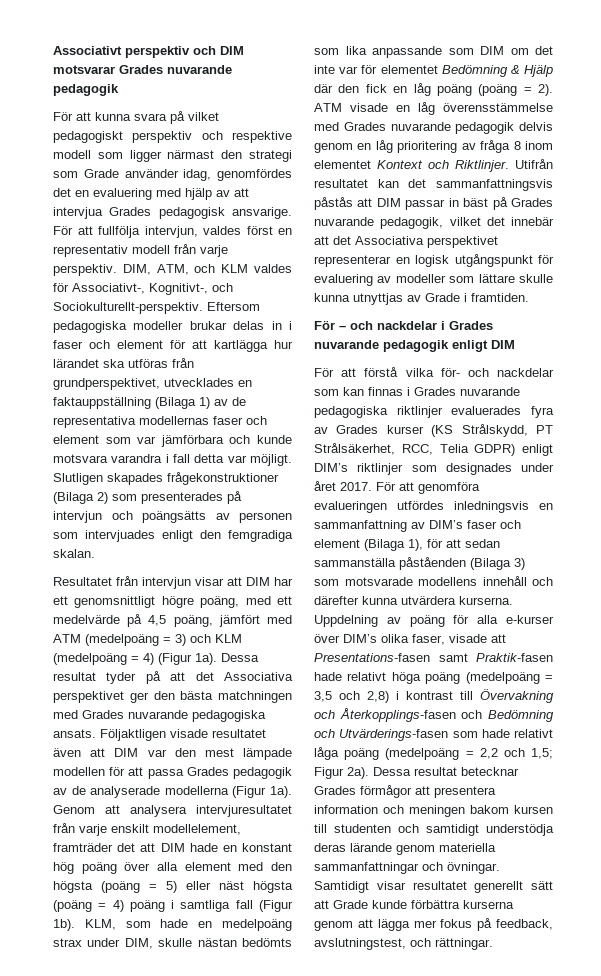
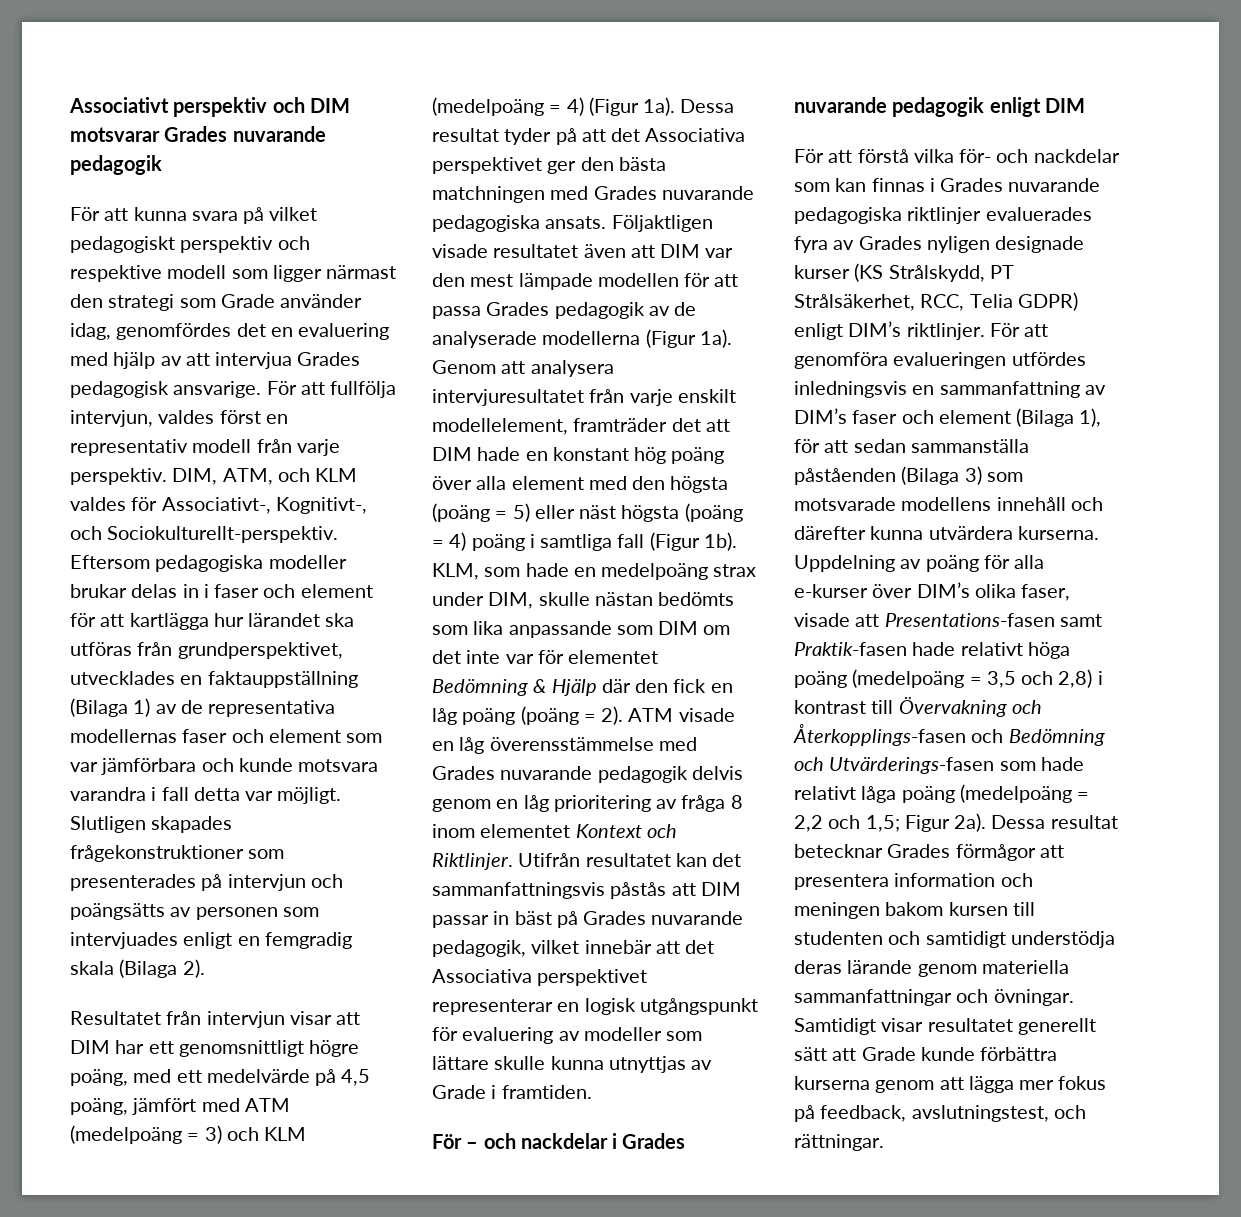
- Slutligen skapades frågekonstruktioner (Bilaga 2) som presenterades på intervjun och poängsätts av personen som intervjuades enligt den femgradiga skalan.
+ Slutligen skapades frågekonstruktioner som presenterades på intervjun och poängsätts av personen som intervjuades enligt en femgradig skala (Bilaga 2).
- Utifrån resultatet kan det sammanfattningsvis påstås att DIM passar in bäst på Grades nuvarande pedagogik, vilket det innebär att det Associativa perspektivet representerar en logisk utgångspunkt för evaluering av modeller som lättare skulle kunna utnyttjas av Grade i framtiden.
+ Utifrån resultatet kan det sammanfattningsvis påstås att DIM passar in bäst på Grades nuvarande pedagogik, vilket innebär att det Associativa perspektivet representerar en logisk utgångspunkt för evaluering av modeller som lättare skulle kunna utnyttjas av Grade i framtiden.
- För att förstå vilka för- och nackdelar som kan finnas i Grades nuvarande pedagogiska riktlinjer evaluerades fyra av Grades kurser (KS Strålskydd, PT Strålsäkerhet, RCC, Telia GDPR) enligt DIM’s riktlinjer som designades under året 2017.
+ För att förstå vilka för- och nackdelar som kan finnas i Grades nuvarande pedagogiska riktlinjer evaluerades fyra av Grades nyligen designade kurser (KS Strålskydd, PT Strålsäkerhet, RCC, Telia GDPR) enligt DIM’s riktlinjer.

